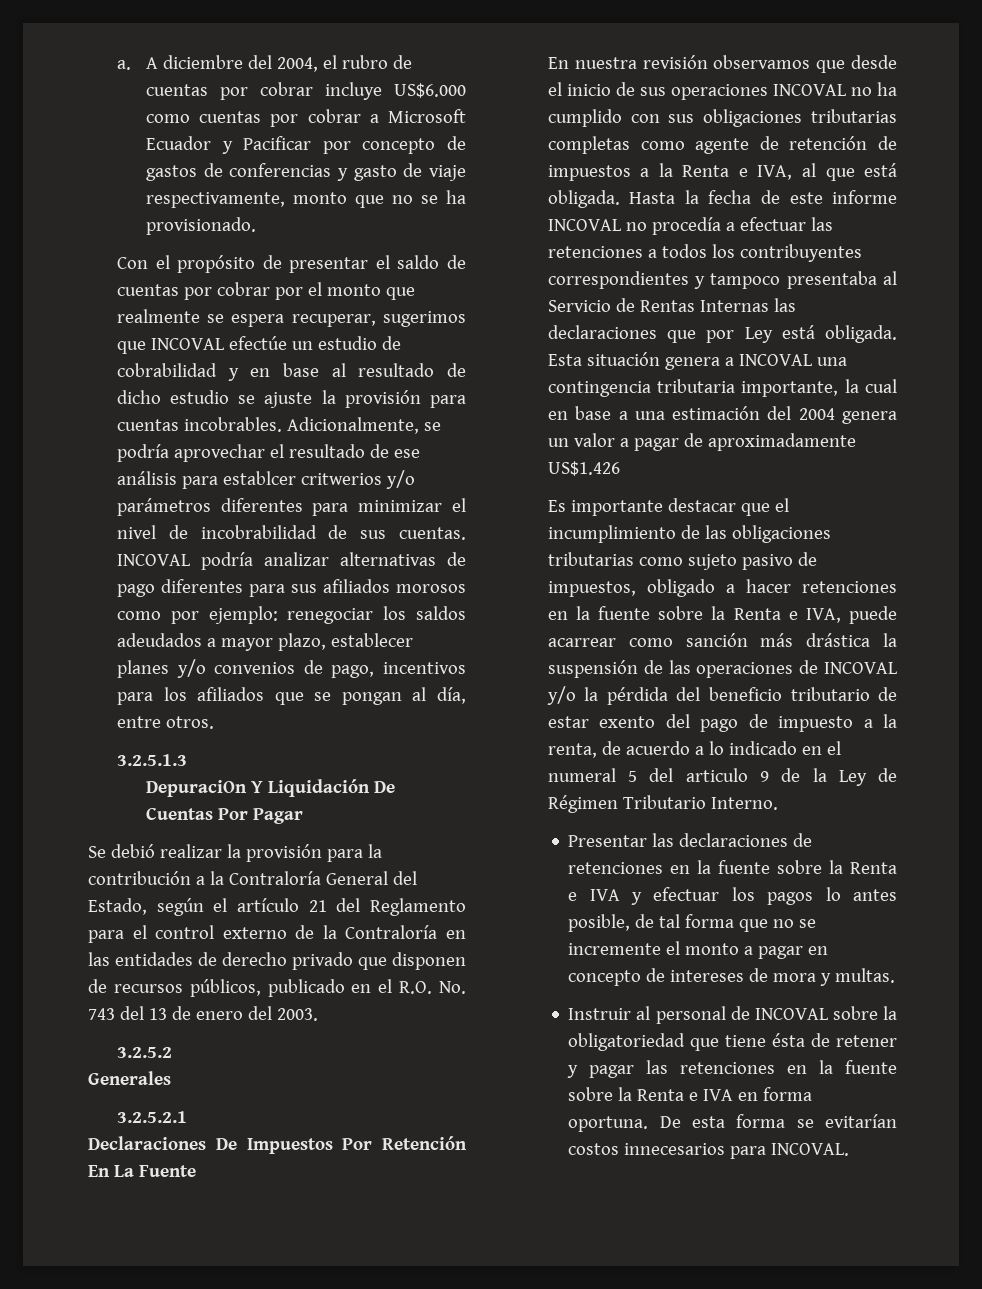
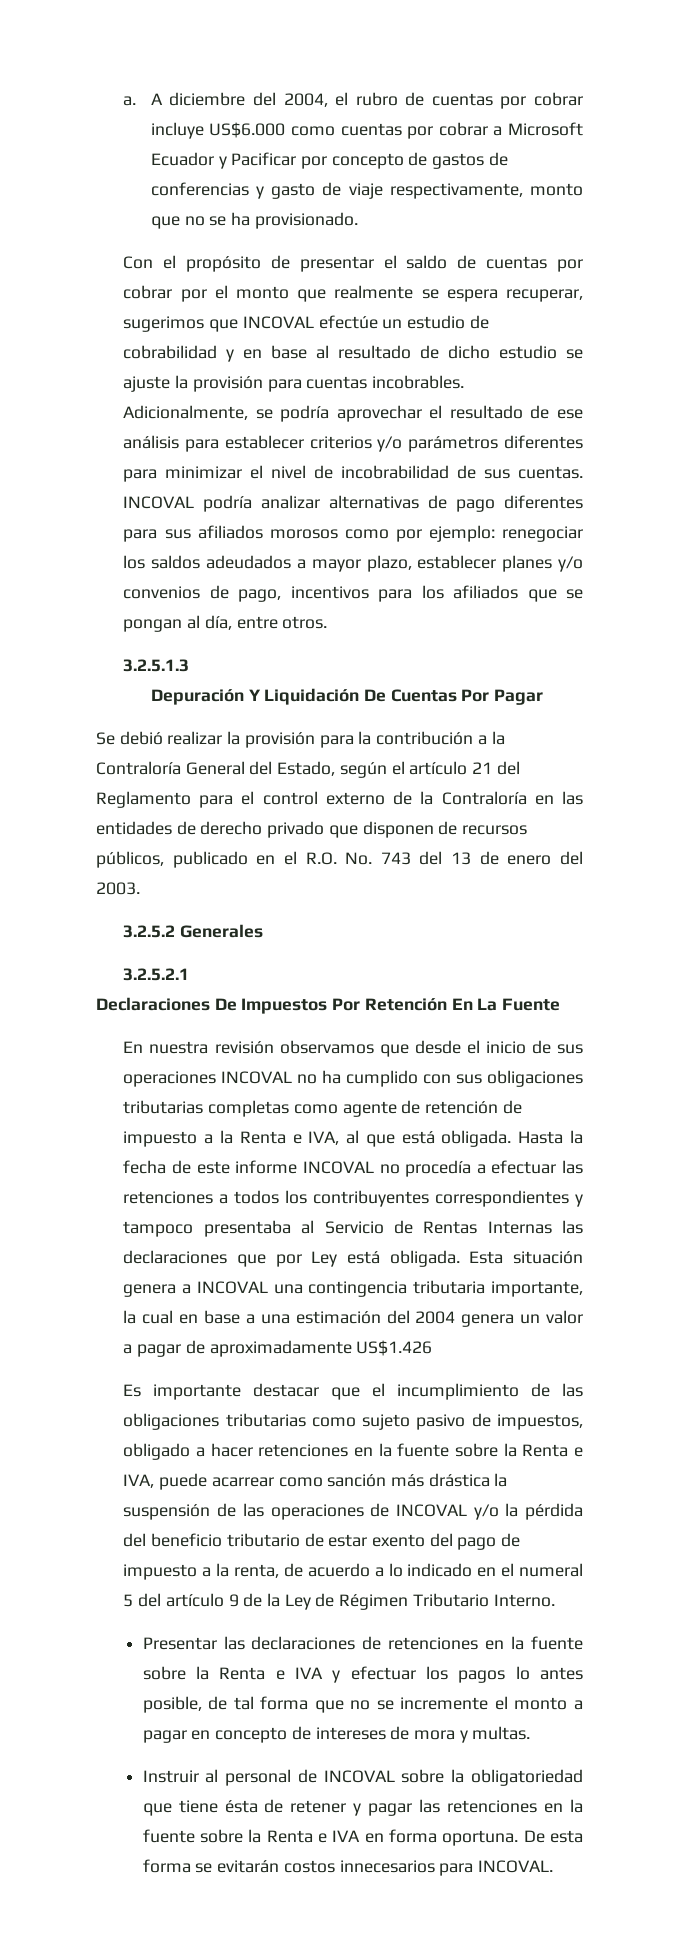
- Adicionalmente, se podría aprovechar el resultado de ese análisis para establcer critwerios y/o parámetros diferentes para minimizar el nivel de incobrabilidad de sus cuentas.
+ Adicionalmente, se podría aprovechar el resultado de ese análisis para establecer criterios y/o parámetros diferentes para minimizar el nivel de incobrabilidad de sus cuentas.
- DepuraciOn Y Liquidación De Cuentas Por Pagar
+ Depuración Y Liquidación De Cuentas Por Pagar
- 3.2.5.2
- Generales
+ 3.2.5.2 Generales
- En nuestra revisión observamos que desde el inicio de sus operaciones INCOVAL no ha cumplido con sus obligaciones tributarias completas como agente de retención de impuestos a la Renta e IVA, al que está obligada.
+ En nuestra revisión observamos que desde el inicio de sus operaciones INCOVAL no ha cumplido con sus obligaciones tributarias completas como agente de retención de impuesto a la Renta e IVA, al que está obligada.
- Es importante destacar que el incumplimiento de las obligaciones tributarias como sujeto pasivo de impuestos, obligado a hacer retenciones en la fuente sobre la Renta e IVA, puede acarrear como sanción más drástica la suspensión de las operaciones de INCOVAL y/o la pérdida del beneficio tributario de estar exento del pago de impuesto a la renta, de acuerdo a lo indicado en el numeral 5 del articulo 9 de la Ley de Régimen Tributario Interno.
+ Es importante destacar que el incumplimiento de las obligaciones tributarias como sujeto pasivo de impuestos, obligado a hacer retenciones en la fuente sobre la Renta e IVA, puede acarrear como sanción más drástica la suspensión de las operaciones de INCOVAL y/o la pérdida del beneficio tributario de estar exento del pago de impuesto a la renta, de acuerdo a lo indicado en el numeral 5 del artículo 9 de la Ley de Régimen Tributario Interno.
- De esta forma se evitarían costos innecesarios para INCOVAL.
+ De esta forma se evitarán costos innecesarios para INCOVAL.

